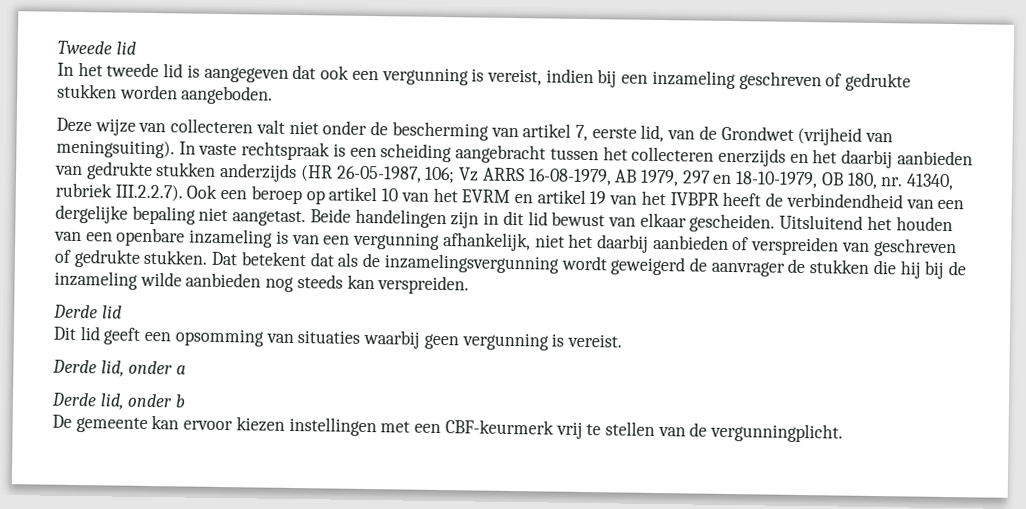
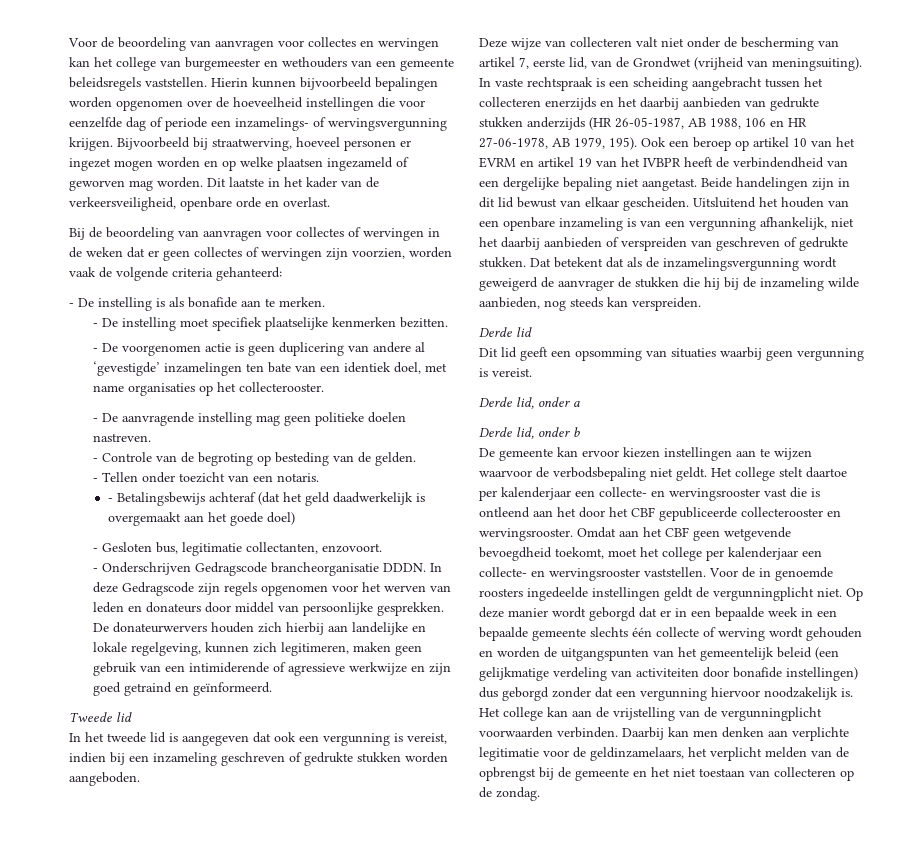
+ Voor de beoordeling van aanvragen voor collectes en wervingen kan het college van burgemeester en wethouders van een gemeente beleidsregels vaststellen. Hierin kunnen bijvoorbeeld bepalingen worden opgenomen over de hoeveelheid instellingen die voor eenzelfde dag of periode een inzamelings- of wervingsvergunning krijgen. Bijvoorbeeld bij straatwerving, hoeveel personen er ingezet mogen worden en op welke plaatsen ingezameld of geworven mag worden. Dit laatste in het kader van de verkeersveiligheid, openbare orde en overlast.
+ Bij de beoordeling van aanvragen voor collectes of wervingen in de weken dat er geen collectes of wervingen zijn voorzien, worden vaak de volgende criteria gehanteerd:
+ - De instelling is als bonafide aan te merken.
+ - De instelling moet specifiek plaatselijke kenmerken bezitten.
+ - De voorgenomen actie is geen duplicering van andere al ‘gevestigde’ inzamelingen ten bate van een identiek doel, met name organisaties op het collecterooster.
+ - De aanvragende instelling mag geen politieke doelen nastreven.
+ - Controle van de begroting op besteding van de gelden.
+ - Tellen onder toezicht van een notaris.
+ - Betalingsbewijs achteraf (dat het geld daadwerkelijk is overgemaakt aan het goede doel)
+ - Gesloten bus, legitimatie collectanten, enzovoort.
+ - Onderschrijven Gedragscode brancheorganisatie DDDN. In deze Gedragscode zijn regels opgenomen voor het werven van leden en donateurs door middel van persoonlijke gesprekken. De donateurwervers houden zich hierbij aan landelijke en lokale regelgeving, kunnen zich legitimeren, maken geen gebruik van een intimiderende of agressieve werkwijze en zijn goed getraind en geïnformeerd.
- In vaste rechtspraak is een scheiding aangebracht tussen het collecteren enerzijds en het daarbij aanbieden van gedrukte stukken anderzijds (HR 26-05-1987, 106; Vz ARRS 16-08-1979, AB 1979, 297 en 18-10-1979, OB 180, nr. 41340, rubriek III.2.2.7). Ook een beroep op artikel 10 van het EVRM en artikel 19 van het IVBPR heeft de verbindendheid van een dergelijke bepaling niet aangetast.
+ In vaste rechtspraak is een scheiding aangebracht tussen het collecteren enerzijds en het daarbij aanbieden van gedrukte stukken anderzijds (HR 26-05-1987, AB 1988, 106 en HR 27-06-1978, AB 1979, 195). Ook een beroep op artikel 10 van het EVRM en artikel 19 van het IVBPR heeft de verbindendheid van een dergelijke bepaling niet aangetast.
- Dat betekent dat als de inzamelingsvergunning wordt geweigerd de aanvrager de stukken die hij bij de inzameling wilde aanbieden nog steeds kan verspreiden.
+ Dat betekent dat als de inzamelingsvergunning wordt geweigerd de aanvrager de stukken die hij bij de inzameling wilde aanbieden, nog steeds kan verspreiden.
- De gemeente kan ervoor kiezen instellingen met een CBF-keurmerk vrij te stellen van de vergunningplicht.
+ De gemeente kan ervoor kiezen instellingen aan te wijzen waarvoor de verbodsbepaling niet geldt. Het college stelt daartoe per kalenderjaar een collecte- en wervingsrooster vast die is ontleend aan het door het CBF gepubliceerde collecterooster en wervingsrooster. Omdat aan het CBF geen wetgevende bevoegdheid toekomt, moet het college per kalenderjaar een collecte- en wervingsrooster vaststellen. Voor de in genoemde roosters ingedeelde instellingen geldt de vergunningplicht niet. Op deze manier wordt geborgd dat er in een bepaalde week in een bepaalde gemeente slechts één collecte of werving wordt gehouden en worden de uitgangspunten van het gemeentelijk beleid (een gelijkmatige verdeling van activiteiten door bonafide instellingen) dus geborgd zonder dat een vergunning hiervoor noodzakelijk is. Het college kan aan de vrijstelling van de vergunningplicht voorwaarden verbinden. Daarbij kan men denken aan verplichte legitimatie voor de geldinzamelaars, het verplicht melden van de opbrengst bij de gemeente en het niet toestaan van collecteren op de zondag.

